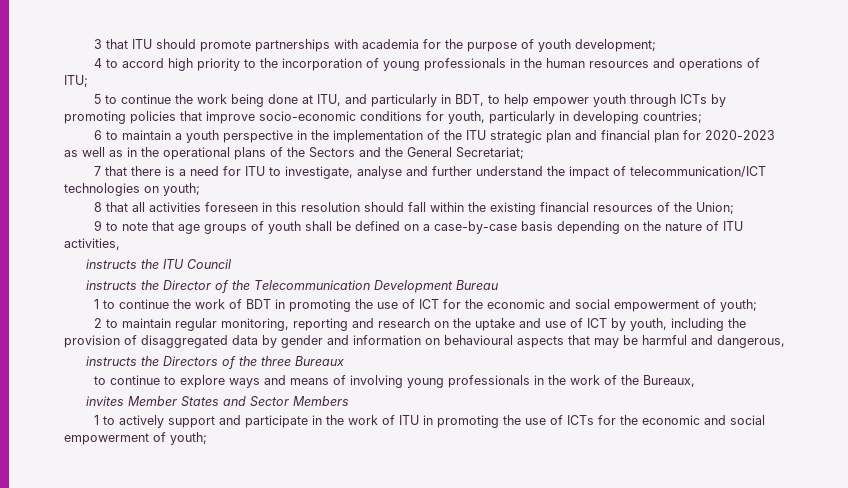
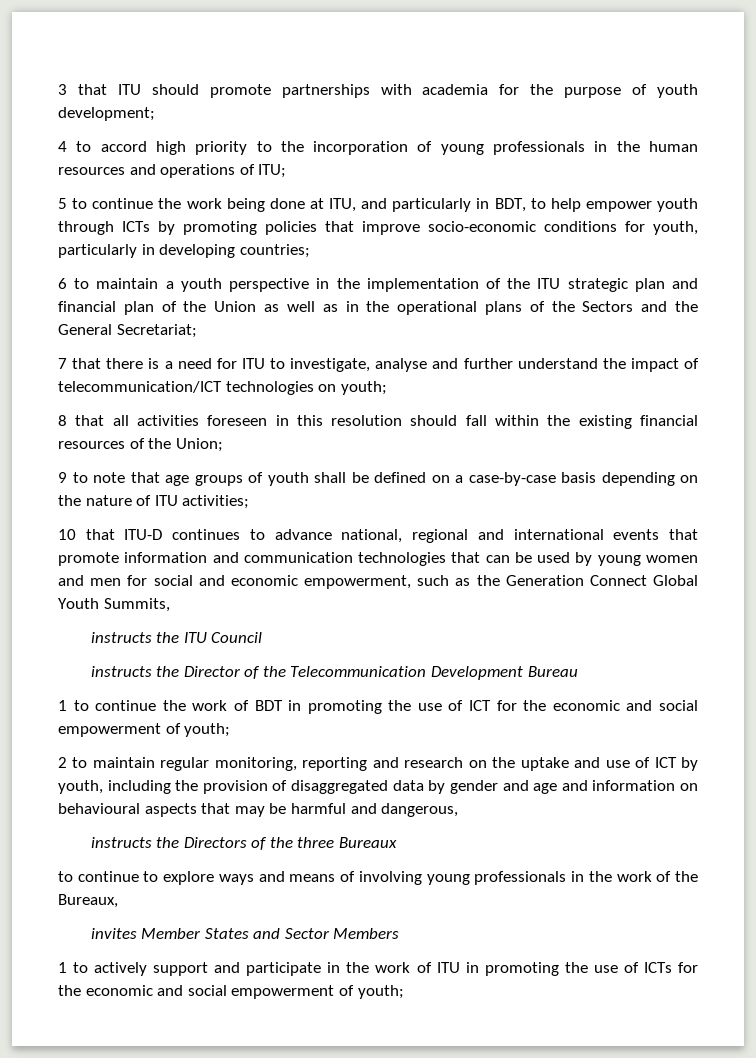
- 6 to maintain a youth perspective in the implementation of the ITU strategic plan and financial plan for 2020-2023 as well as in the operational plans of the Sectors and the General Secretariat;
+ 6 to maintain a youth perspective in the implementation of the ITU strategic plan and financial plan of the Union as well as in the operational plans of the Sectors and the General Secretariat;
- 9 to note that age groups of youth shall be defined on a case-by-case basis depending on the nature of ITU activities,
+ 9 to note that age groups of youth shall be defined on a case-by-case basis depending on the nature of ITU activities;
+ 10 that ITU-D continues to advance national, regional and international events that promote information and communication technologies that can be used by young women and men for social and economic empowerment, such as the Generation Connect Global Youth Summits,
- 2 to maintain regular monitoring, reporting and research on the uptake and use of ICT by youth, including the provision of disaggregated data by gender and information on behavioural aspects that may be harmful and dangerous,
+ 2 to maintain regular monitoring, reporting and research on the uptake and use of ICT by youth, including the provision of disaggregated data by gender and age and information on behavioural aspects that may be harmful and dangerous,

